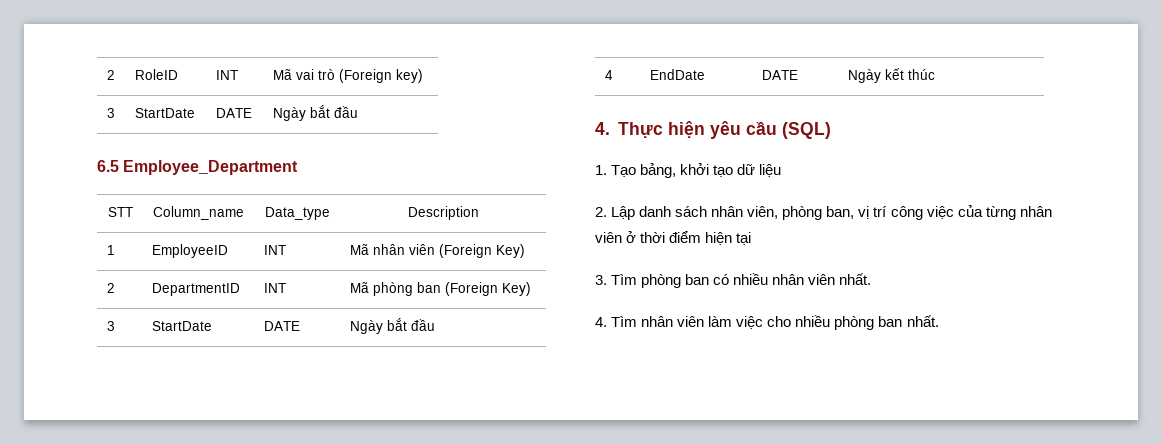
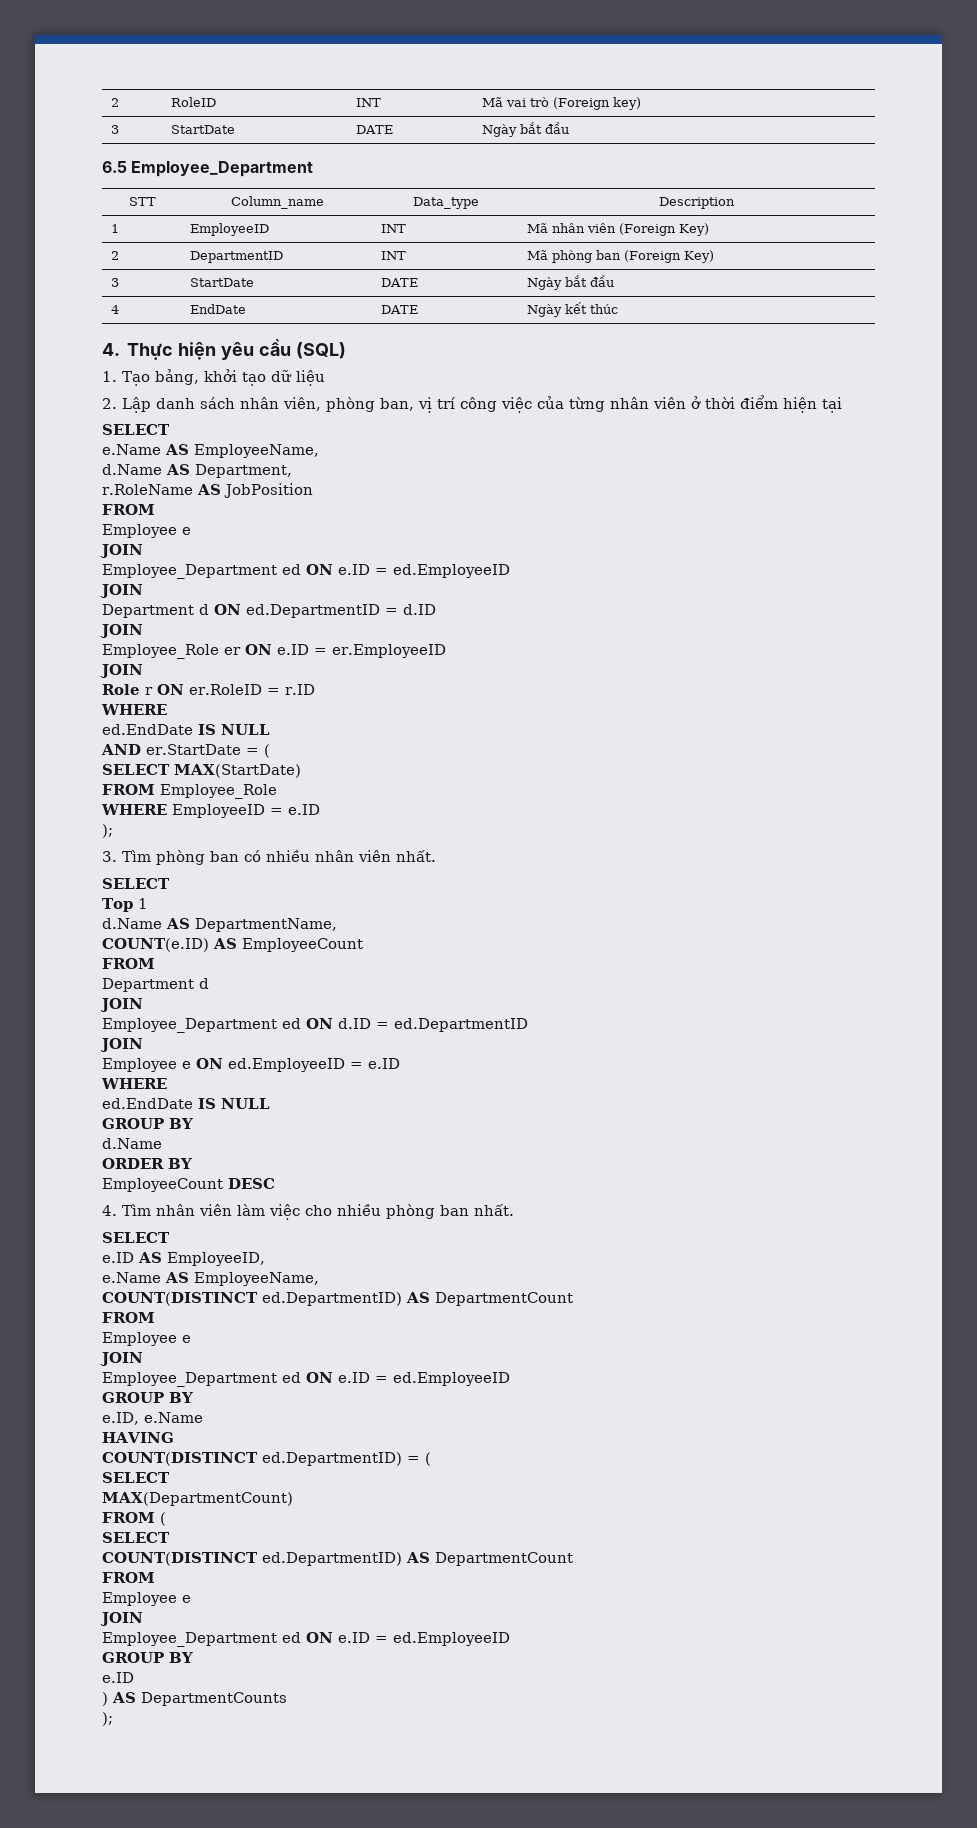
  2. Lập danh sách nhân viên, phòng ban, vị trí công việc của từng nhân viên ở thời điểm hiện tại
+ SELECT
+ e.Name AS EmployeeName,
+ d.Name AS Department,
+ r.RoleName AS JobPosition
+ FROM
+ Employee e
+ JOIN
+ Employee_Department ed ON e.ID = ed.EmployeeID
+ JOIN
+ Department d ON ed.DepartmentID = d.ID
+ JOIN
+ Employee_Role er ON e.ID = er.EmployeeID
+ JOIN
+ Role r ON er.RoleID = r.ID
+ WHERE
+ ed.EndDate IS NULL
+ AND er.StartDate = (
+ SELECT MAX(StartDate)
+ FROM Employee_Role
+ WHERE EmployeeID = e.ID
+ );
  3. Tìm phòng ban có nhiều nhân viên nhất.
+ SELECT
+ Top 1
+ d.Name AS DepartmentName,
+ COUNT(e.ID) AS EmployeeCount
+ FROM
+ Department d
+ JOIN
+ Employee_Department ed ON d.ID = ed.DepartmentID
+ JOIN
+ Employee e ON ed.EmployeeID = e.ID
+ WHERE
+ ed.EndDate IS NULL
+ GROUP BY
+ d.Name
+ ORDER BY
+ EmployeeCount DESC
  4. Tìm nhân viên làm việc cho nhiều phòng ban nhất.
+ SELECT
+ e.ID AS EmployeeID,
+ e.Name AS EmployeeName,
+ COUNT(DISTINCT ed.DepartmentID) AS DepartmentCount
+ FROM
+ Employee e
+ JOIN
+ Employee_Department ed ON e.ID = ed.EmployeeID
+ GROUP BY
+ e.ID, e.Name
+ HAVING
+ COUNT(DISTINCT ed.DepartmentID) = (
+ SELECT
+ MAX(DepartmentCount)
+ FROM (
+ SELECT
+ COUNT(DISTINCT ed.DepartmentID) AS DepartmentCount
+ FROM
+ Employee e
+ JOIN
+ Employee_Department ed ON e.ID = ed.EmployeeID
+ GROUP BY
+ e.ID
+ ) AS DepartmentCounts
+ );

